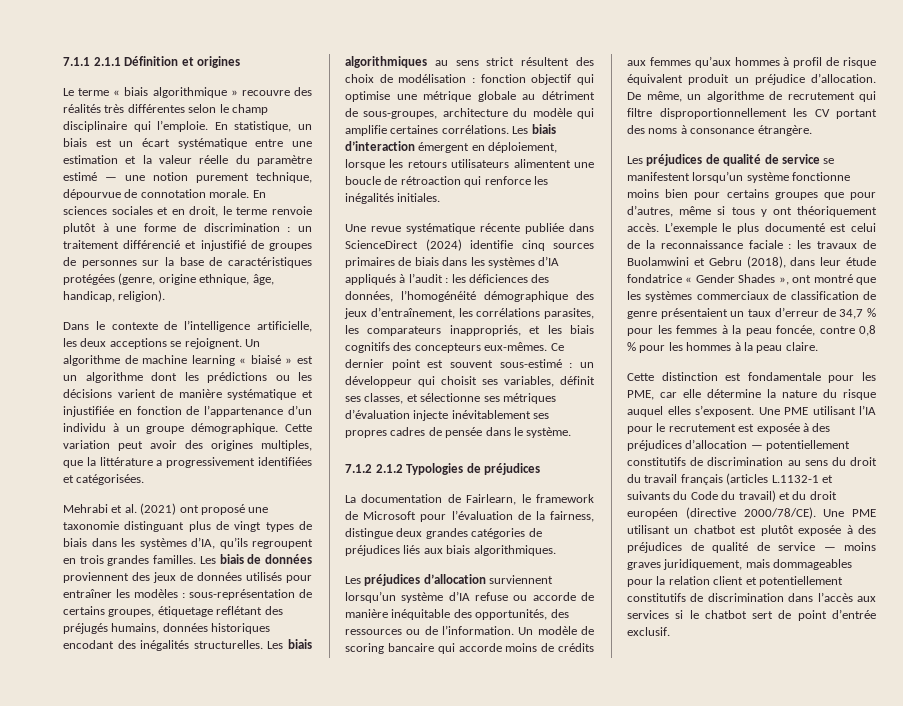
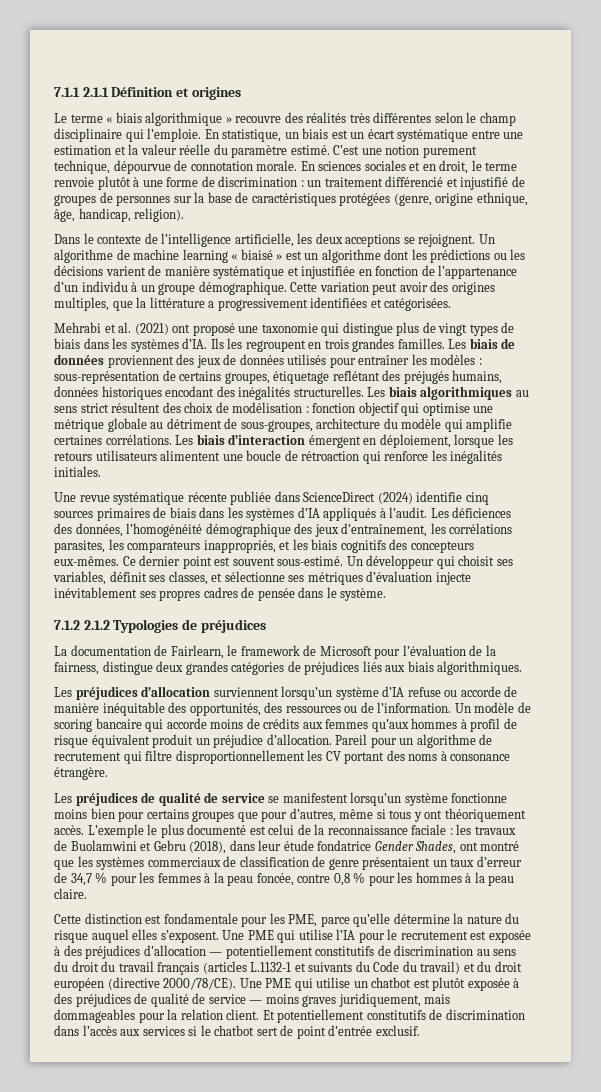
- En statistique, un biais est un écart systématique entre une estimation et la valeur réelle du paramètre estimé — une notion purement technique, dépourvue de connotation morale.
+ En statistique, un biais est un écart systématique entre une estimation et la valeur réelle du paramètre estimé. C’est une notion purement technique, dépourvue de connotation morale.
- Mehrabi et al. (2021) ont proposé une taxonomie distinguant plus de vingt types de biais dans les systèmes d’IA, qu’ils regroupent en trois grandes familles.
+ Mehrabi et al. (2021) ont proposé une taxonomie qui distingue plus de vingt types de biais dans les systèmes d’IA. Ils les regroupent en trois grandes familles.
- Une revue systématique récente publiée dans ScienceDirect (2024) identifie cinq sources primaires de biais dans les systèmes d’IA appliqués à l’audit : les déficiences des données, l’homogénéité démographique des jeux d’entraînement, les corrélations parasites, les comparateurs inappropriés, et les biais cognitifs des concepteurs eux-mêmes.
+ Une revue systématique récente publiée dans ScienceDirect (2024) identifie cinq sources primaires de biais dans les systèmes d’IA appliqués à l’audit. Les déficiences des données, l’homogénéité démographique des jeux d’entraînement, les corrélations parasites, les comparateurs inappropriés, et les biais cognitifs des concepteurs eux-mêmes.
- Ce dernier point est souvent sous-estimé : un développeur qui choisit ses variables, définit ses classes, et sélectionne ses métriques d’évaluation injecte inévitablement ses propres cadres de pensée dans le système.
+ Ce dernier point est souvent sous-estimé. Un développeur qui choisit ses variables, définit ses classes, et sélectionne ses métriques d’évaluation injecte inévitablement ses propres cadres de pensée dans le système.
- De même, un algorithme de recrutement qui filtre disproportionnellement les CV portant des noms à consonance étrangère.
+ Pareil pour un algorithme de recrutement qui filtre disproportionnellement les CV portant des noms à consonance étrangère.
- L’exemple le plus documenté est celui de la reconnaissance faciale : les travaux de Buolamwini et Gebru (2018), dans leur étude fondatrice « Gender Shades », ont montré que les systèmes commerciaux de classification de genre présentaient un taux d’erreur de 34,7 % pour les femmes à la peau foncée, contre 0,8 % pour les hommes à la peau claire.
+ L’exemple le plus documenté est celui de la reconnaissance faciale : les travaux de Buolamwini et Gebru (2018), dans leur étude fondatrice Gender Shades, ont montré que les systèmes commerciaux de classification de genre présentaient un taux d’erreur de 34,7 % pour les femmes à la peau foncée, contre 0,8 % pour les hommes à la peau claire.
- Cette distinction est fondamentale pour les PME, car elle détermine la nature du risque auquel elles s’exposent.
+ Cette distinction est fondamentale pour les PME, parce qu’elle détermine la nature du risque auquel elles s’exposent.
- Une PME utilisant l’IA pour le recrutement est exposée à des préjudices d’allocation — potentiellement constitutifs de discrimination au sens du droit du travail français (articles L.1132-1 et suivants du Code du travail) et du droit européen (directive 2000/78/CE).
+ Une PME qui utilise l’IA pour le recrutement est exposée à des préjudices d’allocation — potentiellement constitutifs de discrimination au sens du droit du travail français (articles L.1132-1 et suivants du Code du travail) et du droit européen (directive 2000/78/CE).
- Une PME utilisant un chatbot est plutôt exposée à des préjudices de qualité de service — moins graves juridiquement, mais dommageables pour la relation client et potentiellement constitutifs de discrimination dans l’accès aux services si le chatbot sert de point d’entrée exclusif.
+ Une PME qui utilise un chatbot est plutôt exposée à des préjudices de qualité de service — moins graves juridiquement, mais dommageables pour la relation client. Et potentiellement constitutifs de discrimination dans l’accès aux services si le chatbot sert de point d’entrée exclusif.

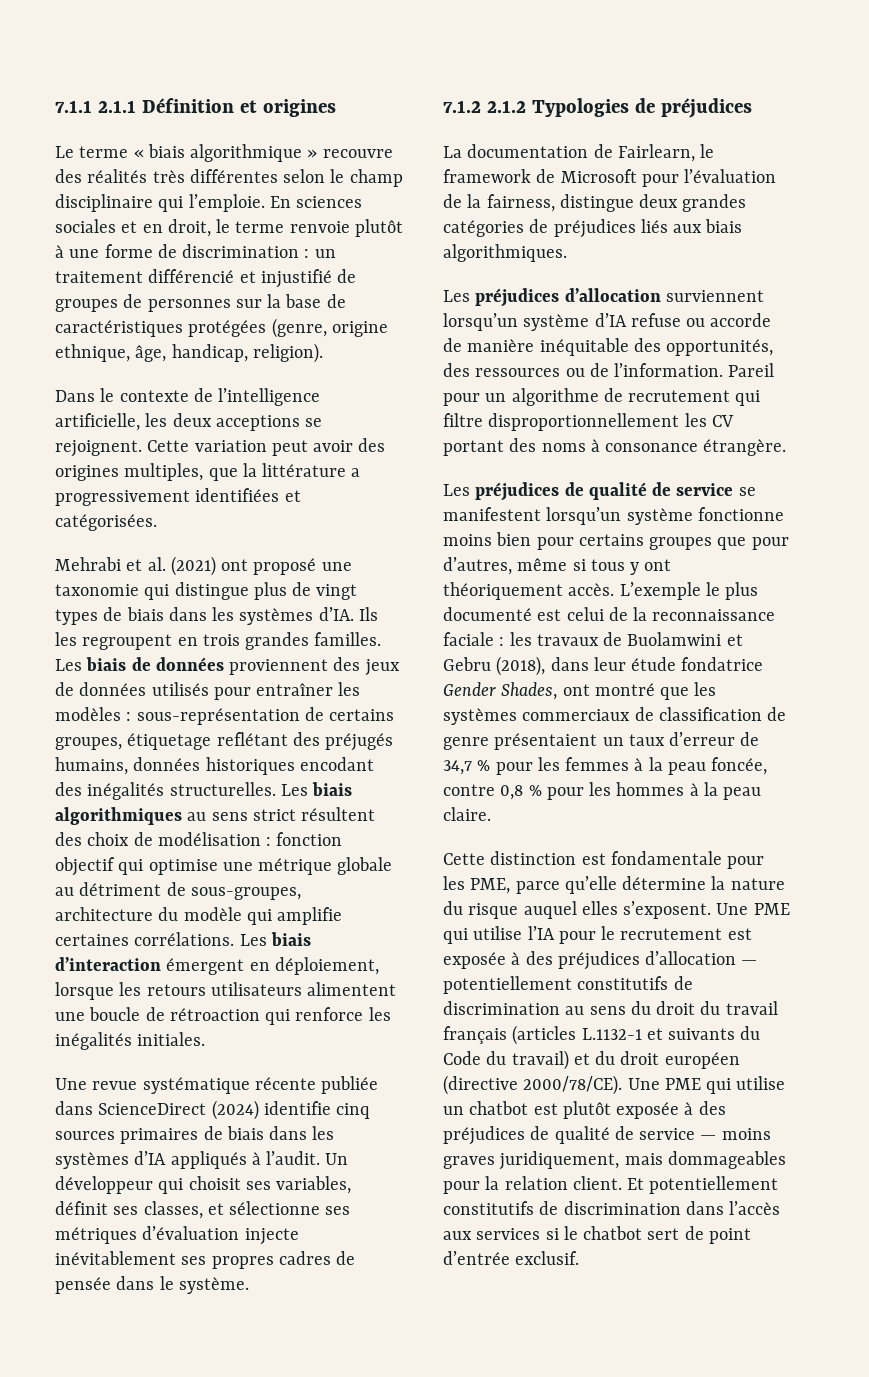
- En statistique, un biais est un écart systématique entre une estimation et la valeur réelle du paramètre estimé. C’est une notion purement technique, dépourvue de connotation morale. En sciences sociales et en droit, le terme renvoie plutôt à une forme de discrimination : un traitement différencié et injustifié de groupes de personnes sur la base de caractéristiques protégées (genre, origine ethnique, âge, handicap, religion).
+ En sciences sociales et en droit, le terme renvoie plutôt à une forme de discrimination : un traitement différencié et injustifié de groupes de personnes sur la base de caractéristiques protégées (genre, origine ethnique, âge, handicap, religion).
- Un algorithme de machine learning « biaisé » est un algorithme dont les prédictions ou les décisions varient de manière systématique et injustifiée en fonction de l’appartenance d’un individu à un groupe démographique.
- Les déficiences des données, l’homogénéité démographique des jeux d’entraînement, les corrélations parasites, les comparateurs inappropriés, et les biais cognitifs des concepteurs eux-mêmes. Ce dernier point est souvent sous-estimé.
- Un modèle de scoring bancaire qui accorde moins de crédits aux femmes qu’aux hommes à profil de risque équivalent produit un préjudice d’allocation.

